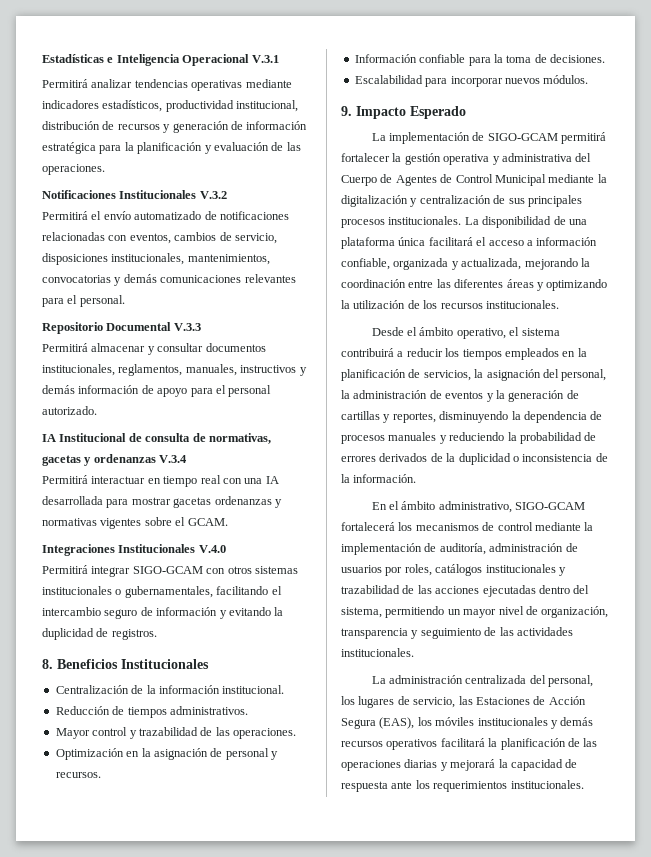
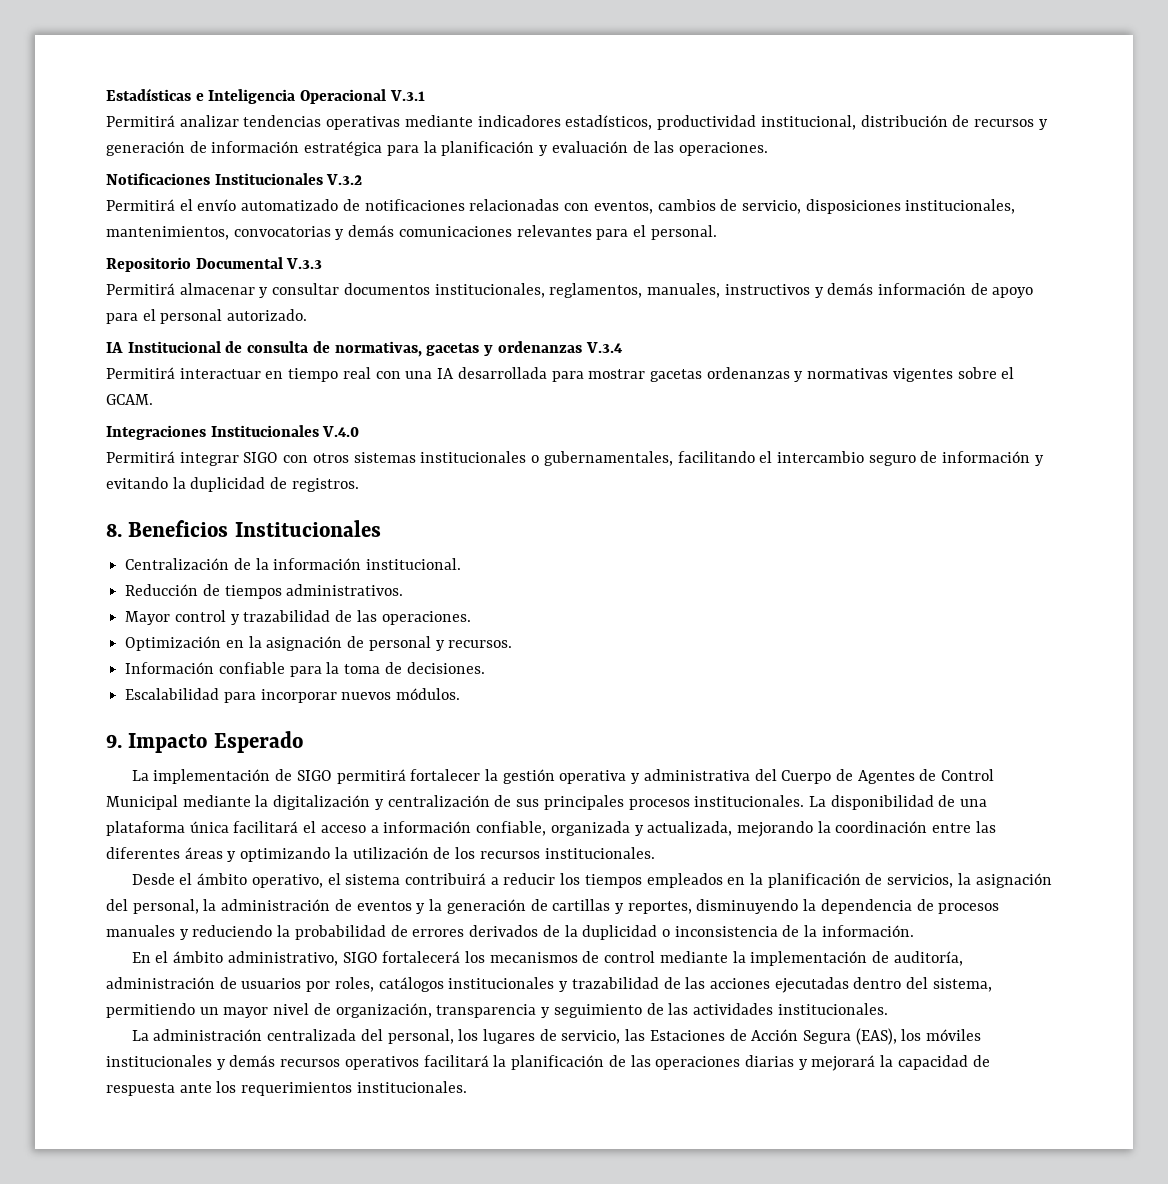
- Permitirá integrar SIGO-GCAM con otros sistemas institucionales o gubernamentales, facilitando el intercambio seguro de información y evitando la duplicidad de registros.
+ Permitirá integrar SIGO con otros sistemas institucionales o gubernamentales, facilitando el intercambio seguro de información y evitando la duplicidad de registros.
- La implementación de SIGO-GCAM permitirá fortalecer la gestión operativa y administrativa del Cuerpo de Agentes de Control Municipal mediante la digitalización y centralización de sus principales procesos institucionales.
+ La implementación de SIGO permitirá fortalecer la gestión operativa y administrativa del Cuerpo de Agentes de Control Municipal mediante la digitalización y centralización de sus principales procesos institucionales.
- En el ámbito administrativo, SIGO-GCAM fortalecerá los mecanismos de control mediante la implementación de auditoría, administración de usuarios por roles, catálogos institucionales y trazabilidad de las acciones ejecutadas dentro del sistema, permitiendo un mayor nivel de organización, transparencia y seguimiento de las actividades institucionales.
+ En el ámbito administrativo, SIGO fortalecerá los mecanismos de control mediante la implementación de auditoría, administración de usuarios por roles, catálogos institucionales y trazabilidad de las acciones ejecutadas dentro del sistema, permitiendo un mayor nivel de organización, transparencia y seguimiento de las actividades institucionales.

